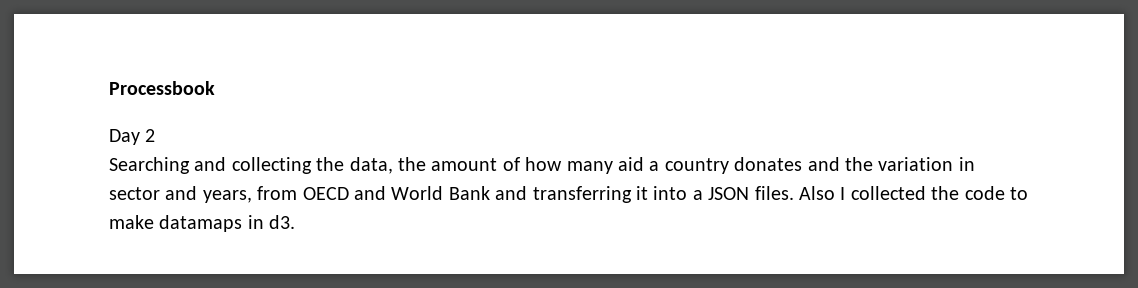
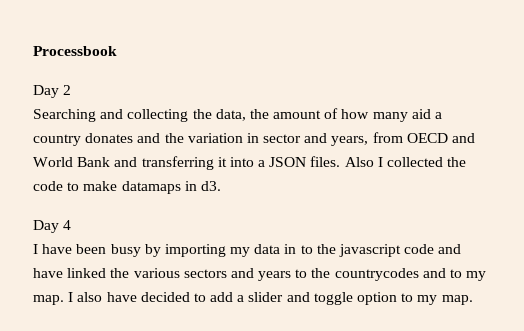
+ Day 4
+ I have been busy by importing my data in to the javascript code and have linked the various sectors and years to the countrycodes and to my map. I also have decided to add a slider and toggle option to my map.

